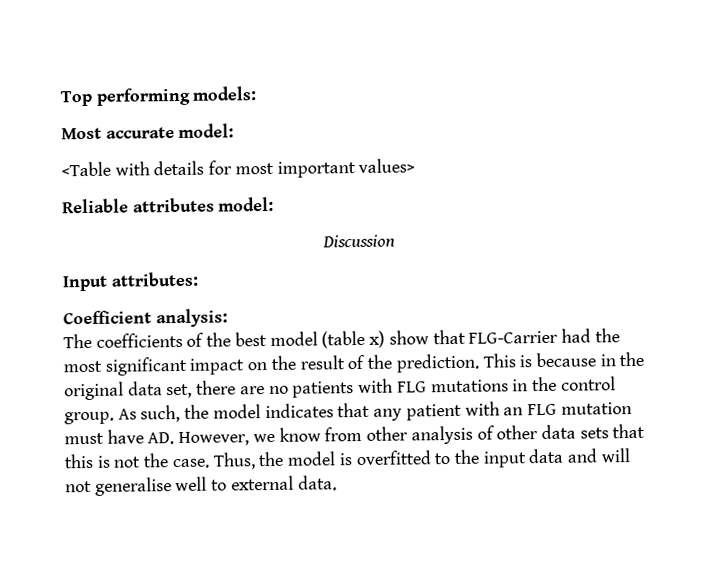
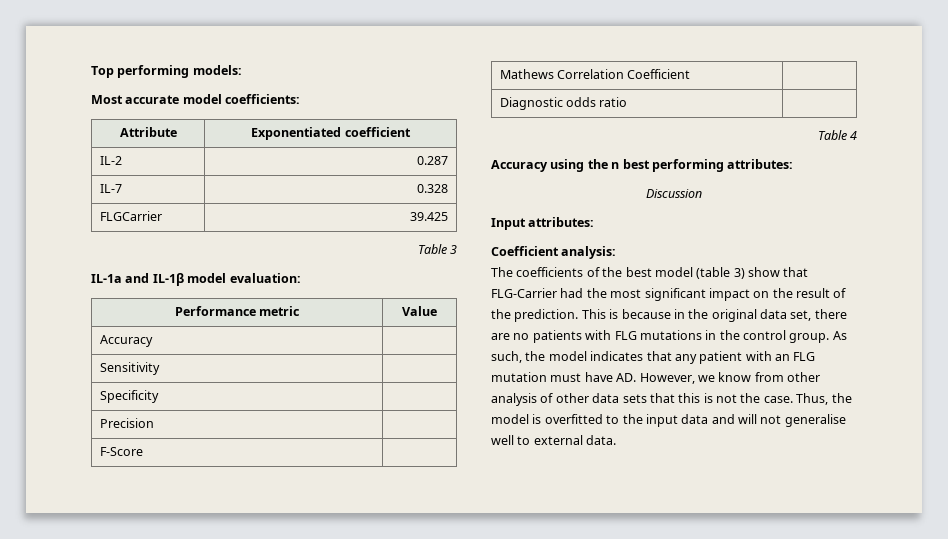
- Most accurate model:
- <Table with details for most important values>
- Reliable attributes model:
+ Most accurate model coefficients:
+ Attribute | Exponentiated coefficient
+ IL-2 | 0.287
+ IL-7 | 0.328
+ FLGCarrier | 39.425
+ Table 3
+ IL-1a and IL-1β model evaluation:
+ Performance metric | Value
+ Accuracy |
+ Sensitivity |
+ Specificity |
+ Precision |
+ F-Score |
+ Mathews Correlation Coefficient |
+ Diagnostic odds ratio |
+ Table 4
+ Accuracy using the n best performing attributes:
- The coefficients of the best model (table x) show that FLG-Carrier had the most significant impact on the result of the prediction.
+ The coefficients of the best model (table 3) show that FLG-Carrier had the most significant impact on the result of the prediction.

